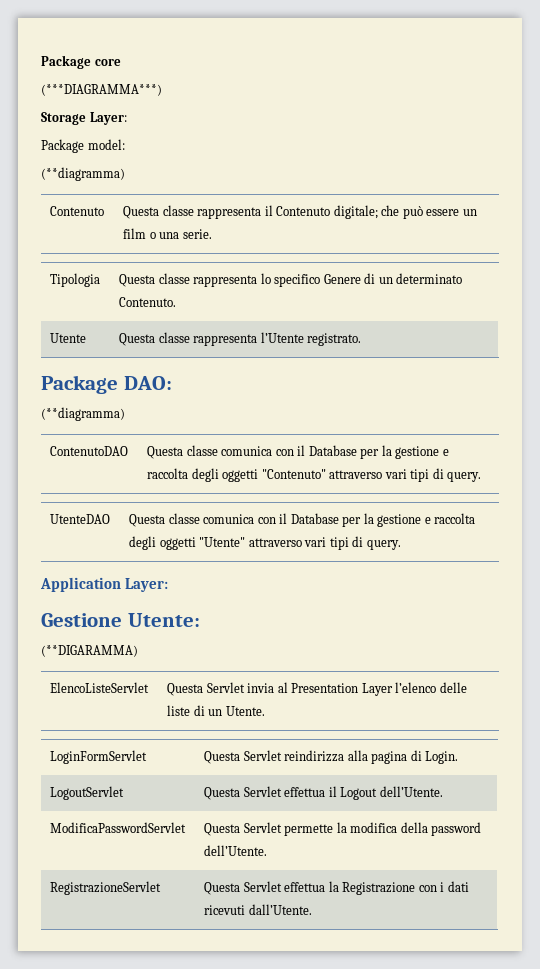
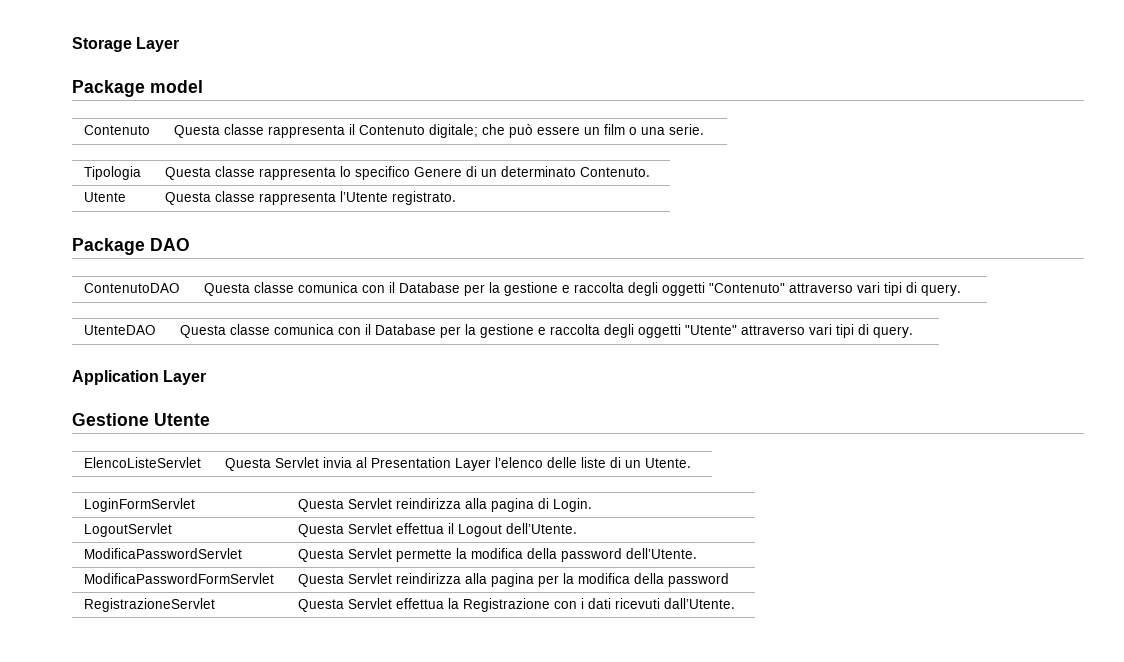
- Package core
- (***DIAGRAMMA***)
- Storage Layer:
- Package model:
- (**diagramma)
+ Storage Layer
+ Package model
- Package DAO:
- (**diagramma)
+ Package DAO
- Application Layer:
+ Application Layer
- Gestione Utente:
- (**DIGARAMMA)
+ Gestione Utente
+ ModificaPasswordFormServlet | Questa Servlet reindirizza alla pagina per la modifica della password

